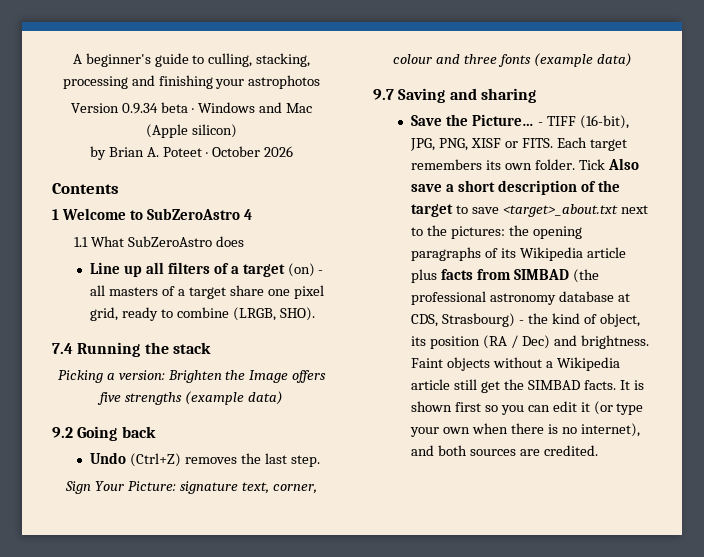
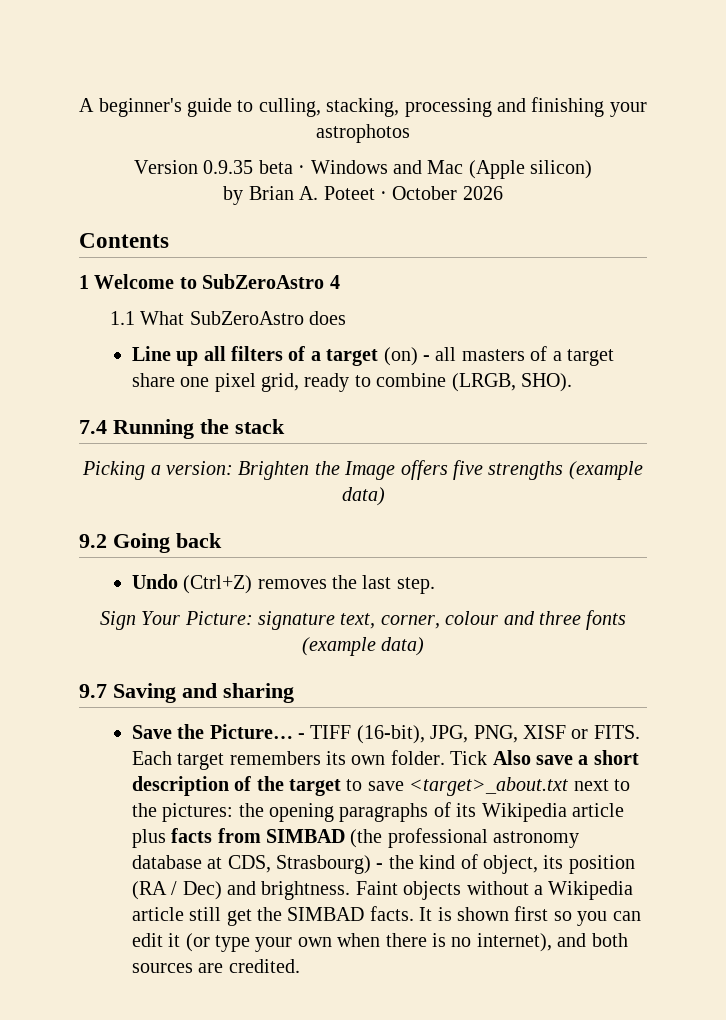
- Version 0.9.34 beta · Windows and Mac (Apple silicon)
+ Version 0.9.35 beta · Windows and Mac (Apple silicon)

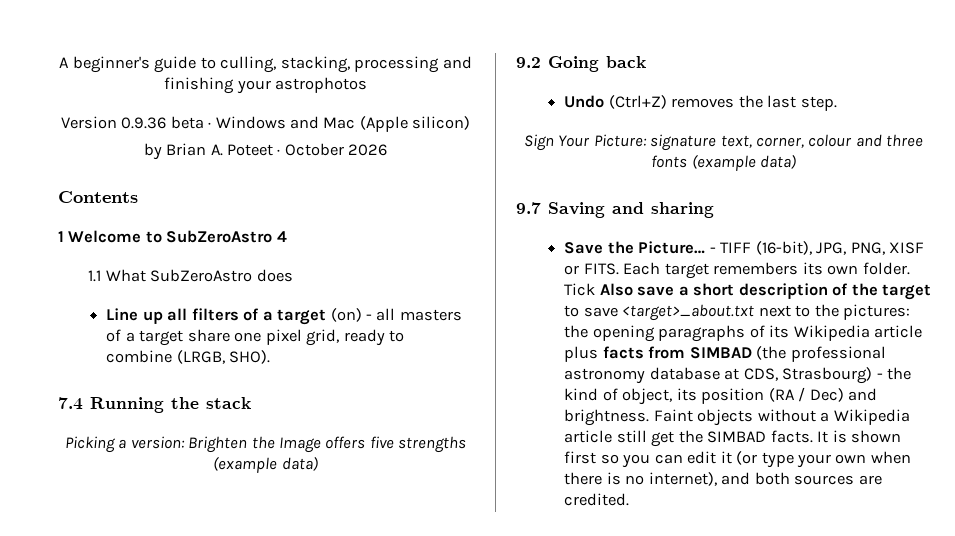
- Version 0.9.35 beta · Windows and Mac (Apple silicon)
+ Version 0.9.36 beta · Windows and Mac (Apple silicon)

